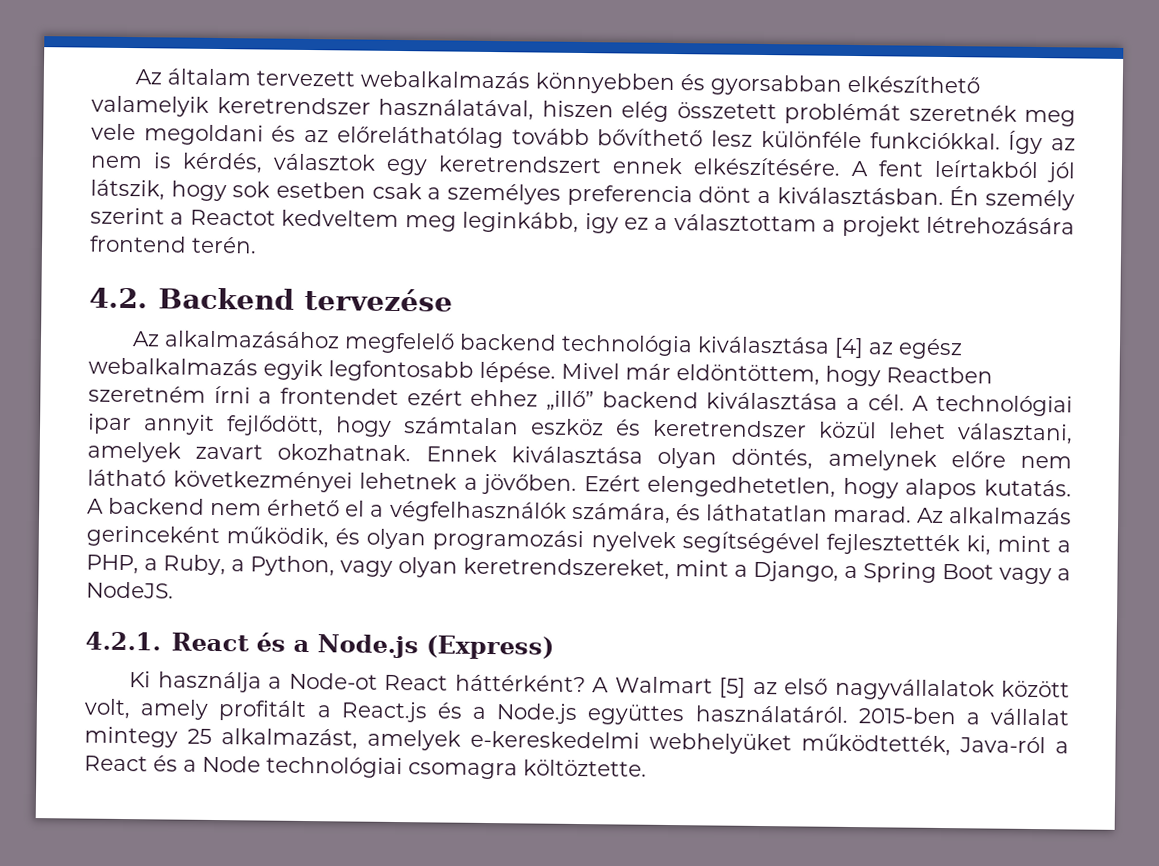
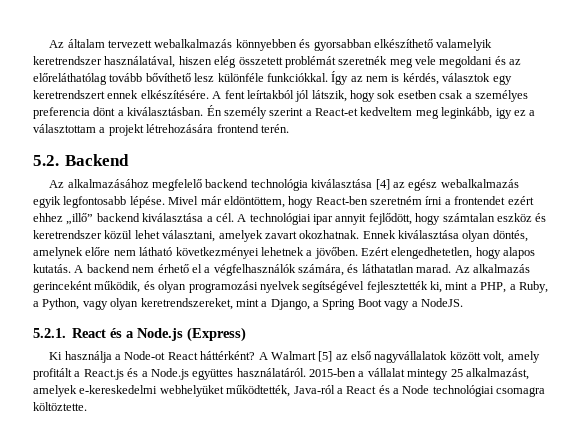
- Én személy szerint a Reactot kedveltem meg leginkább, igy ez a választottam a projekt létrehozására frontend terén.
+ Én személy szerint a React-et kedveltem meg leginkább, igy ez a választottam a projekt létrehozására frontend terén.
- 4.2. Backend tervezése
+ 5.2. Backend
- Mivel már eldöntöttem, hogy Reactben szeretném írni a frontendet ezért ehhez „illő” backend kiválasztása a cél.
+ Mivel már eldöntöttem, hogy React-ben szeretném írni a frontendet ezért ehhez „illő” backend kiválasztása a cél.
- 4.2.1. React és a Node.js (Express)
+ 5.2.1. React és a Node.js (Express)

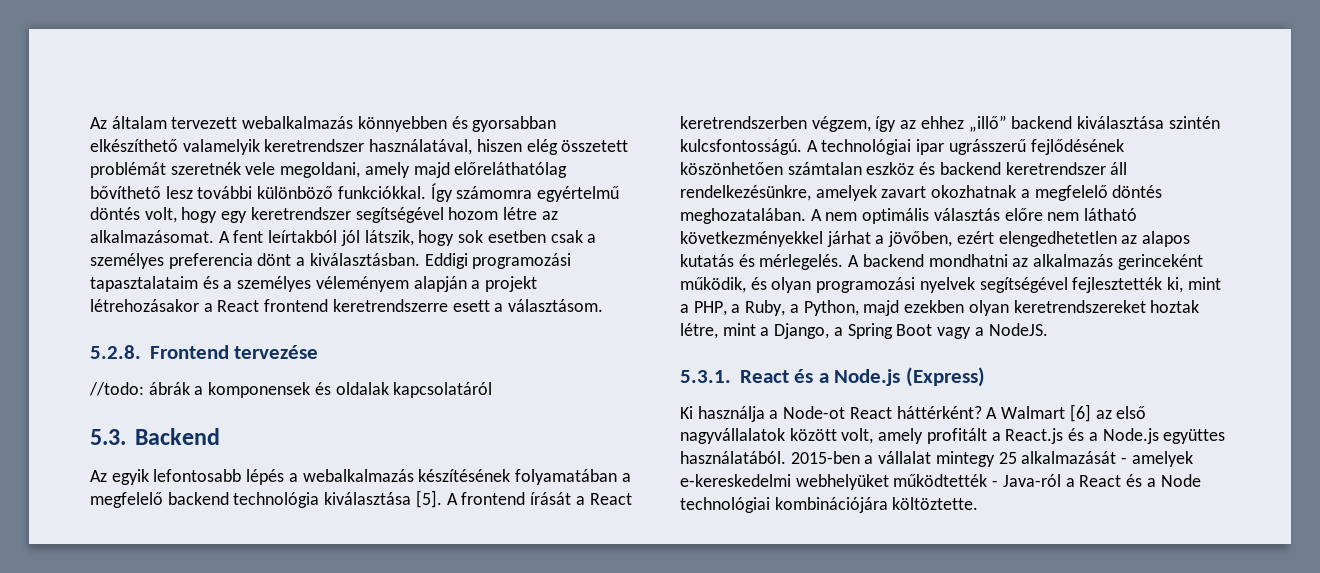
- Az általam tervezett webalkalmazás könnyebben és gyorsabban elkészíthető valamelyik keretrendszer használatával, hiszen elég összetett problémát szeretnék meg vele megoldani és az előreláthatólag tovább bővíthető lesz különféle funkciókkal. Így az nem is kérdés, választok egy keretrendszert ennek elkészítésére.
+ Az általam tervezett webalkalmazás könnyebben és gyorsabban elkészíthető valamelyik keretrendszer használatával, hiszen elég összetett problémát szeretnék vele megoldani, amely majd előreláthatólag bővíthető lesz további különböző funkciókkal. Így számomra egyértelmű döntés volt, hogy egy keretrendszer segítségével hozom létre az alkalmazásomat.
- Én személy szerint a React-et kedveltem meg leginkább, igy ez a választottam a projekt létrehozására frontend terén.
- 5.2. Backend
- Az alkalmazásához megfelelő backend technológia kiválasztása [4] az egész webalkalmazás egyik legfontosabb lépése. Mivel már eldöntöttem, hogy React-ben szeretném írni a frontendet ezért ehhez „illő” backend kiválasztása a cél.
+ Eddigi programozási tapasztalataim és a személyes véleményem alapján a projekt létrehozásakor a React frontend keretrendszerre esett a választásom.
+ 5.2.8. Frontend tervezése
+ //todo: ábrák a komponensek és oldalak kapcsolatáról
+ 5.3. Backend
+ Az egyik lefontosabb lépés a webalkalmazás készítésének folyamatában a megfelelő backend technológia kiválasztása [5]. A frontend írását a React keretrendszerben végzem, így az ehhez „illő” backend kiválasztása szintén kulcsfontosságú.
- A technológiai ipar annyit fejlődött, hogy számtalan eszköz és keretrendszer közül lehet választani, amelyek zavart okozhatnak. Ennek kiválasztása olyan döntés, amelynek előre nem látható következményei lehetnek a jövőben. Ezért elengedhetetlen, hogy alapos kutatás. A backend nem érhető el a végfelhasználók számára, és láthatatlan marad. Az alkalmazás gerinceként működik, és olyan programozási nyelvek segítségével fejlesztették ki, mint a PHP, a Ruby, a Python, vagy olyan keretrendszereket, mint a Django, a Spring Boot vagy a NodeJS.
+ A technológiai ipar ugrásszerű fejlődésének köszönhetően számtalan eszköz és backend keretrendszer áll rendelkezésünkre, amelyek zavart okozhatnak a megfelelő döntés meghozatalában. A nem optimális választás előre nem látható következményekkel járhat a jövőben, ezért elengedhetetlen az alapos kutatás és mérlegelés. A backend mondhatni az alkalmazás gerinceként működik, és olyan programozási nyelvek segítségével fejlesztették ki, mint a PHP, a Ruby, a Python, majd ezekben olyan keretrendszereket hoztak létre, mint a Django, a Spring Boot vagy a NodeJS.
- 5.2.1. React és a Node.js (Express)
+ 5.3.1. React és a Node.js (Express)
- A Walmart [5] az első nagyvállalatok között volt, amely profitált a React.js és a Node.js együttes használatáról.
+ A Walmart [6] az első nagyvállalatok között volt, amely profitált a React.js és a Node.js együttes használatából.
- 2015-ben a vállalat mintegy 25 alkalmazást, amelyek e-kereskedelmi webhelyüket működtették, Java-ról a React és a Node technológiai csomagra költöztette.
+ 2015-ben a vállalat mintegy 25 alkalmazását - amelyek e-kereskedelmi webhelyüket működtették - Java-ról a React és a Node technológiai kombinációjára költöztette.

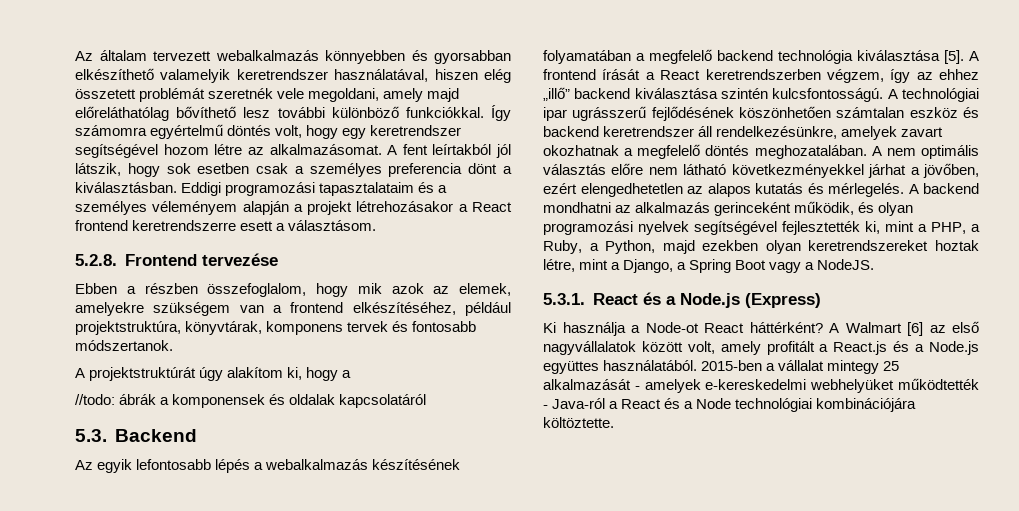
+ Ebben a részben összefoglalom, hogy mik azok az elemek, amelyekre szükségem van a frontend elkészítéséhez, például projektstruktúra, könyvtárak, komponens tervek és fontosabb módszertanok.
+ A projektstruktúrát úgy alakítom ki, hogy a

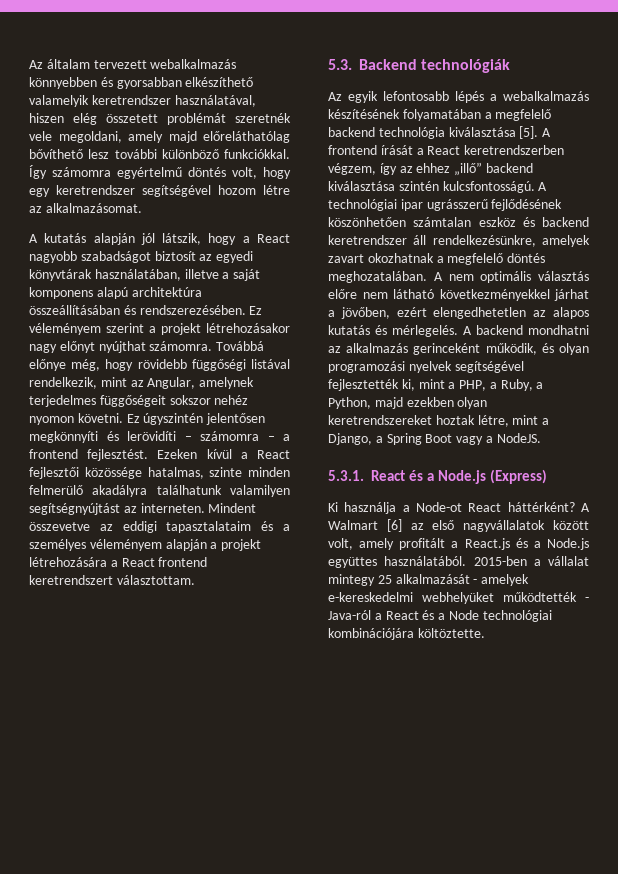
- Így számomra egyértelmű döntés volt, hogy egy keretrendszer segítségével hozom létre az alkalmazásomat. A fent leírtakból jól látszik, hogy sok esetben csak a személyes preferencia dönt a kiválasztásban. Eddigi programozási tapasztalataim és a személyes véleményem alapján a projekt létrehozásakor a React frontend keretrendszerre esett a választásom.
- 5.2.8. Frontend tervezése
- Ebben a részben összefoglalom, hogy mik azok az elemek, amelyekre szükségem van a frontend elkészítéséhez, például projektstruktúra, könyvtárak, komponens tervek és fontosabb módszertanok.
- A projektstruktúrát úgy alakítom ki, hogy a
- //todo: ábrák a komponensek és oldalak kapcsolatáról
+ Így számomra egyértelmű döntés volt, hogy egy keretrendszer segítségével hozom létre az alkalmazásomat.
+ A kutatás alapján jól látszik, hogy a React nagyobb szabadságot biztosít az egyedi könyvtárak használatában, illetve a saját komponens alapú architektúra összeállításában és rendszerezésében. Ez véleményem szerint a projekt létrehozásakor nagy előnyt nyújthat számomra. Továbbá előnye még, hogy rövidebb függőségi listával rendelkezik, mint az Angular, amelynek terjedelmes függőségeit sokszor nehéz nyomon követni. Ez úgyszintén jelentősen megkönnyíti és lerövidíti – számomra – a frontend fejlesztést. Ezeken kívül a React fejlesztői közössége hatalmas, szinte minden felmerülő akadályra találhatunk valamilyen segítségnyújtást az interneten. Mindent összevetve az eddigi tapasztalataim és a személyes véleményem alapján a projekt létrehozására a React frontend keretrendszert választottam.
- 5.3. Backend
+ 5.3. Backend technológiák

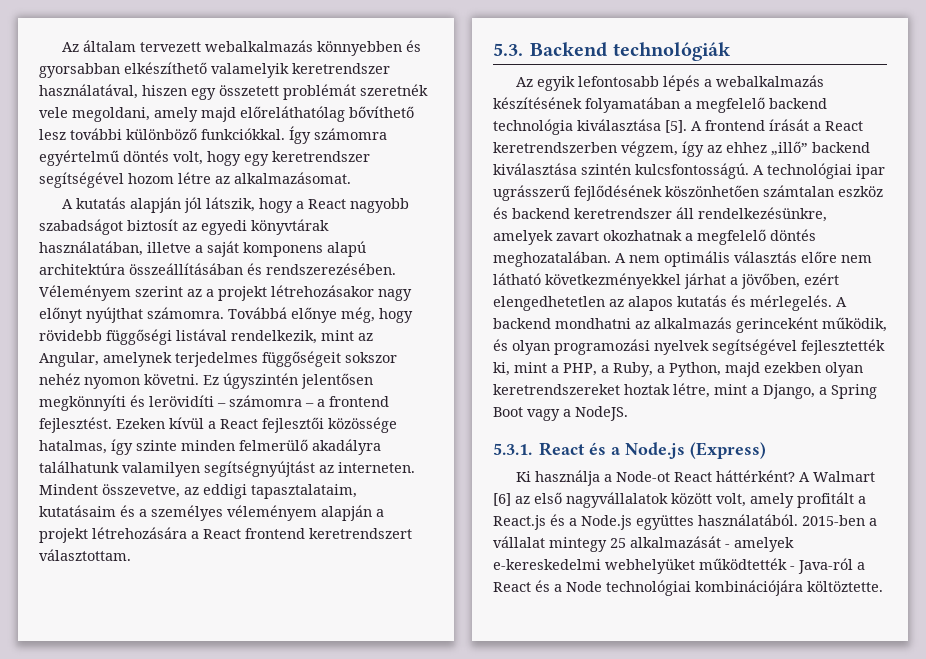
- Az általam tervezett webalkalmazás könnyebben és gyorsabban elkészíthető valamelyik keretrendszer használatával, hiszen elég összetett problémát szeretnék vele megoldani, amely majd előreláthatólag bővíthető lesz további különböző funkciókkal.
+ Az általam tervezett webalkalmazás könnyebben és gyorsabban elkészíthető valamelyik keretrendszer használatával, hiszen egy összetett problémát szeretnék vele megoldani, amely majd előreláthatólag bővíthető lesz további különböző funkciókkal.
- Ez véleményem szerint a projekt létrehozásakor nagy előnyt nyújthat számomra.
+ Véleményem szerint az a projekt létrehozásakor nagy előnyt nyújthat számomra.
- Ezeken kívül a React fejlesztői közössége hatalmas, szinte minden felmerülő akadályra találhatunk valamilyen segítségnyújtást az interneten.
+ Ezeken kívül a React fejlesztői közössége hatalmas, így szinte minden felmerülő akadályra találhatunk valamilyen segítségnyújtást az interneten.
- Mindent összevetve az eddigi tapasztalataim és a személyes véleményem alapján a projekt létrehozására a React frontend keretrendszert választottam.
+ Mindent összevetve, az eddigi tapasztalataim, kutatásaim és a személyes véleményem alapján a projekt létrehozására a React frontend keretrendszert választottam.

